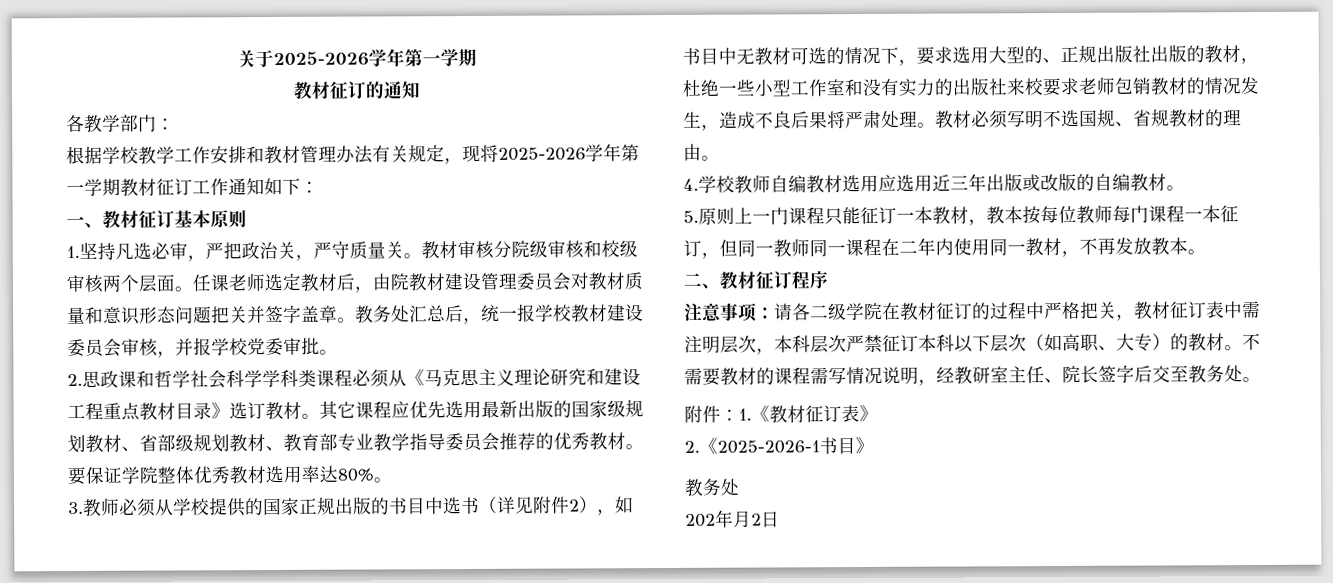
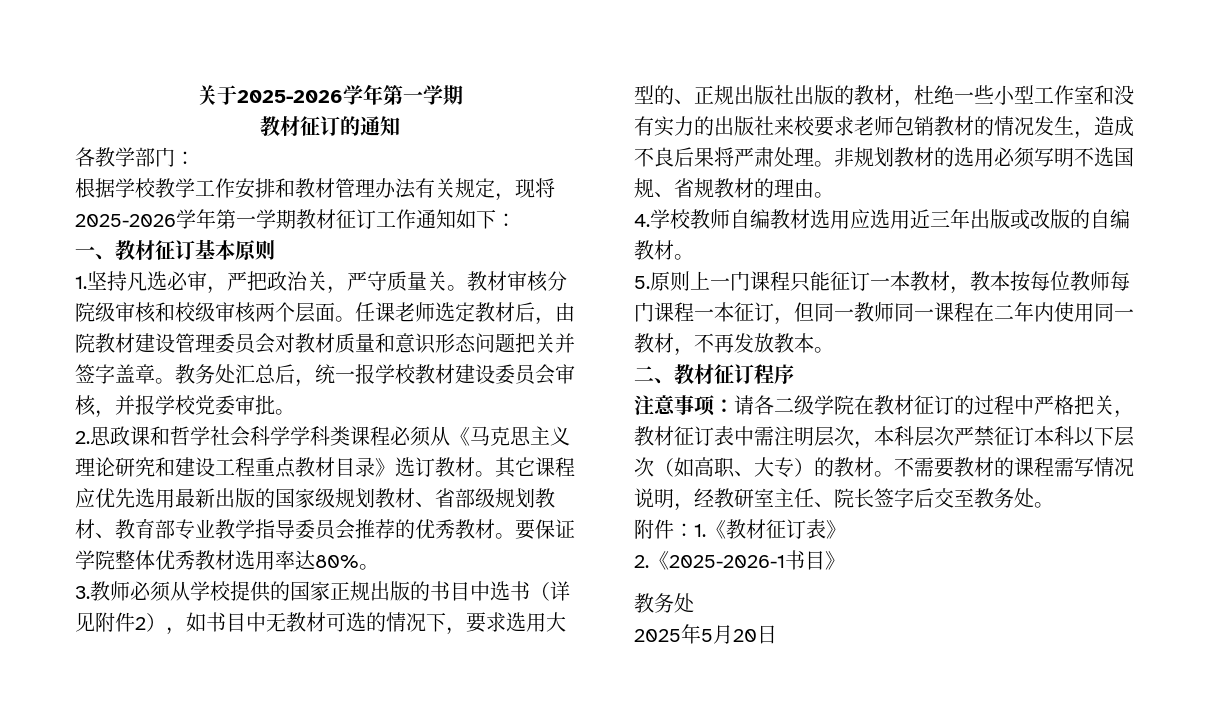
- 教材必须写明不选国规、省规教材的理由。
+ 非规划教材的选用必须写明不选国规、省规教材的理由。
- 202年月2日
+ 2025年5月20日

